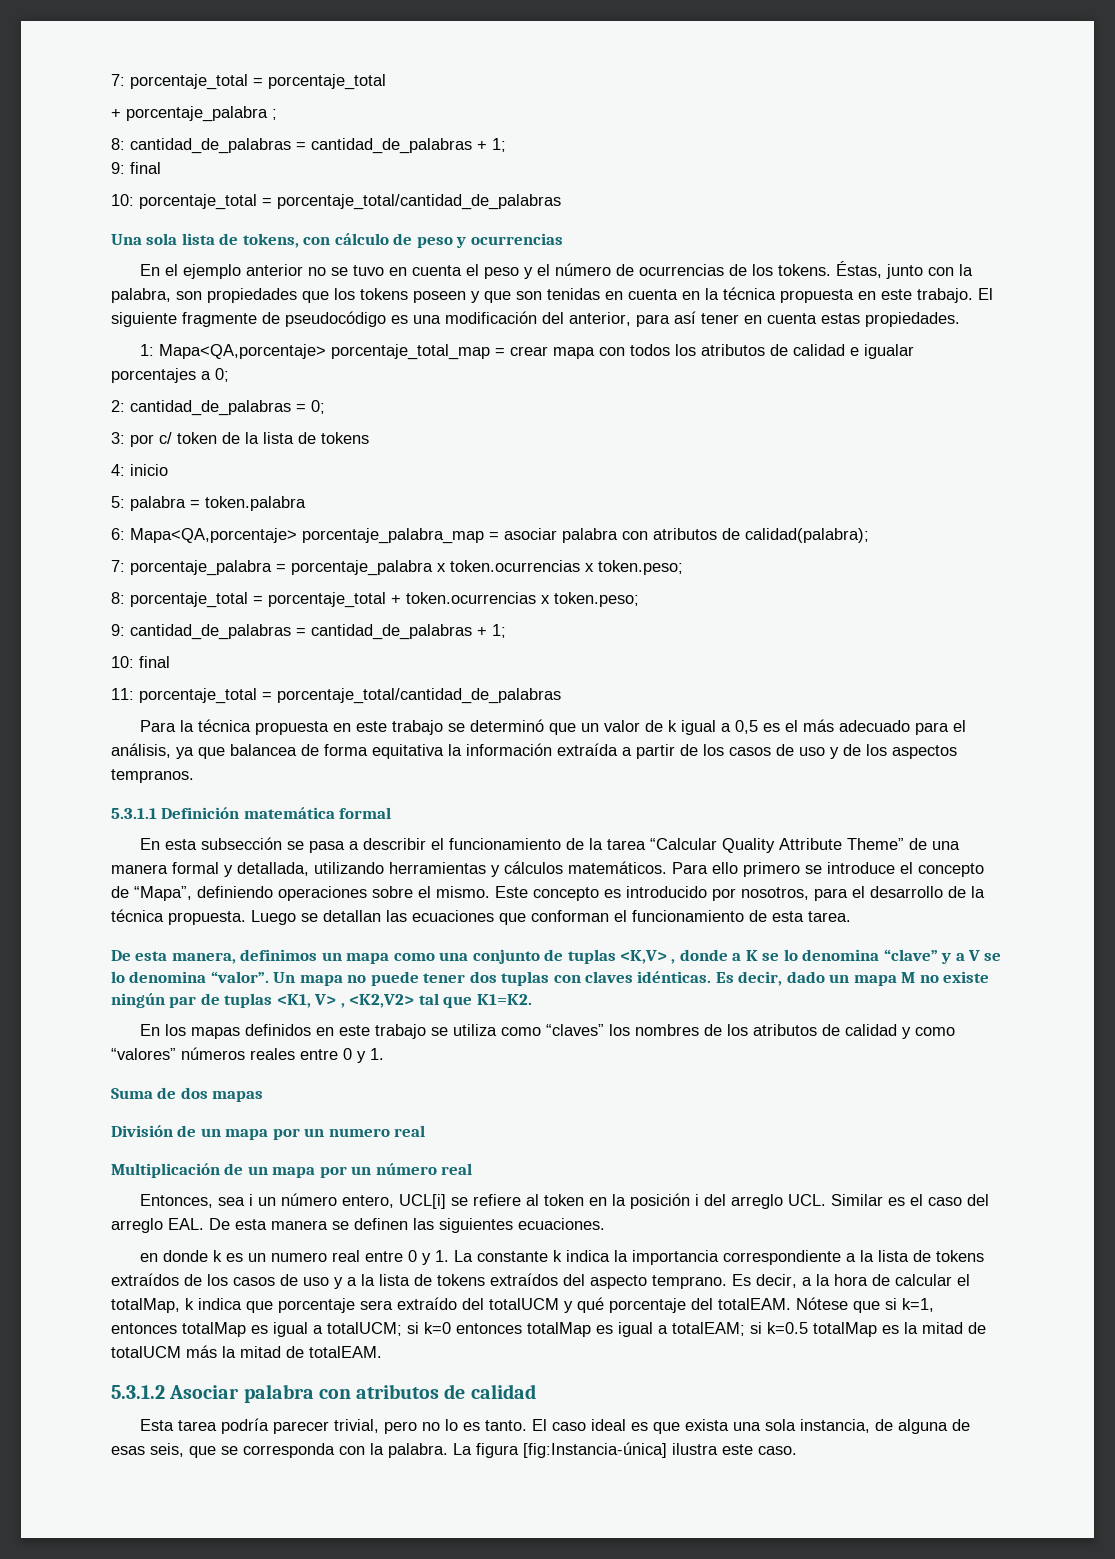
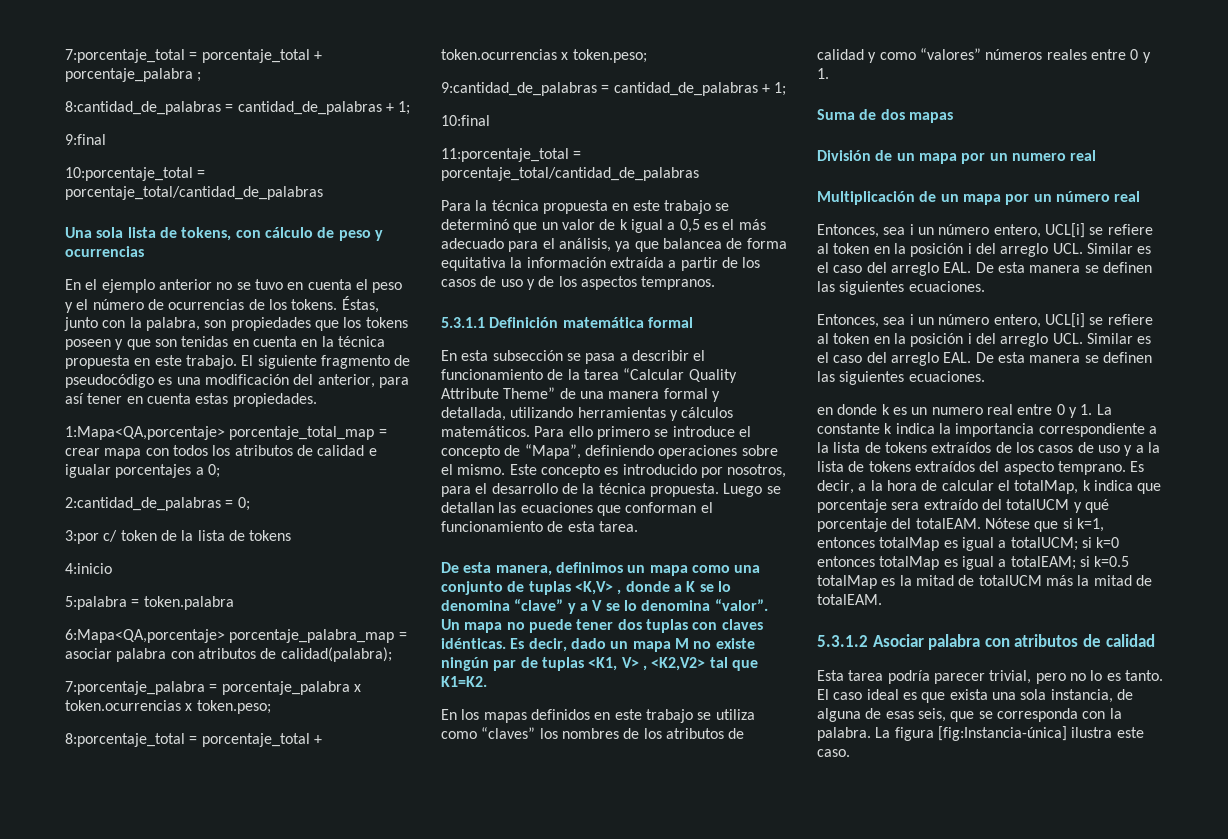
- 7: porcentaje_total = porcentaje_total
- + porcentaje_palabra ;
+ 7:porcentaje_total = porcentaje_total + porcentaje_palabra ;
- 8: cantidad_de_palabras = cantidad_de_palabras + 1;
- 9: final
- 10: porcentaje_total = porcentaje_total/cantidad_de_palabras
+ 8:cantidad_de_palabras = cantidad_de_palabras + 1;
+ 9:final
+ 10:porcentaje_total = porcentaje_total/cantidad_de_palabras
- El siguiente fragmente de pseudocódigo es una modificación del anterior, para así tener en cuenta estas propiedades.
+ El siguiente fragmento de pseudocódigo es una modificación del anterior, para así tener en cuenta estas propiedades.
- 1: Mapa<QA,porcentaje> porcentaje_total_map = crear mapa con todos los atributos de calidad e igualar porcentajes a 0;
+ 1:Mapa<QA,porcentaje> porcentaje_total_map = crear mapa con todos los atributos de calidad e igualar porcentajes a 0;
- 2: cantidad_de_palabras = 0;
+ 2:cantidad_de_palabras = 0;
- 3: por c/ token de la lista de tokens
+ 3:por c/ token de la lista de tokens
- 4: inicio
- 5: palabra = token.palabra
+ 4:inicio
+ 5:palabra = token.palabra
- 6: Mapa<QA,porcentaje> porcentaje_palabra_map = asociar palabra con atributos de calidad(palabra);
+ 6:Mapa<QA,porcentaje> porcentaje_palabra_map = asociar palabra con atributos de calidad(palabra);
- 7: porcentaje_palabra = porcentaje_palabra x token.ocurrencias x token.peso;
+ 7:porcentaje_palabra = porcentaje_palabra x token.ocurrencias x token.peso;
- 8: porcentaje_total = porcentaje_total + token.ocurrencias x token.peso;
+ 8:porcentaje_total = porcentaje_total + token.ocurrencias x token.peso;
- 9: cantidad_de_palabras = cantidad_de_palabras + 1;
- 10: final
- 11: porcentaje_total = porcentaje_total/cantidad_de_palabras
+ 9:cantidad_de_palabras = cantidad_de_palabras + 1;
+ 10:final
+ 11:porcentaje_total = porcentaje_total/cantidad_de_palabras
  Multiplicación de un mapa por un número real
+ Entonces, sea i un número entero, UCL[i] se refiere al token en la posición i del arreglo UCL. Similar es el caso del arreglo EAL. De esta manera se definen las siguientes ecuaciones.

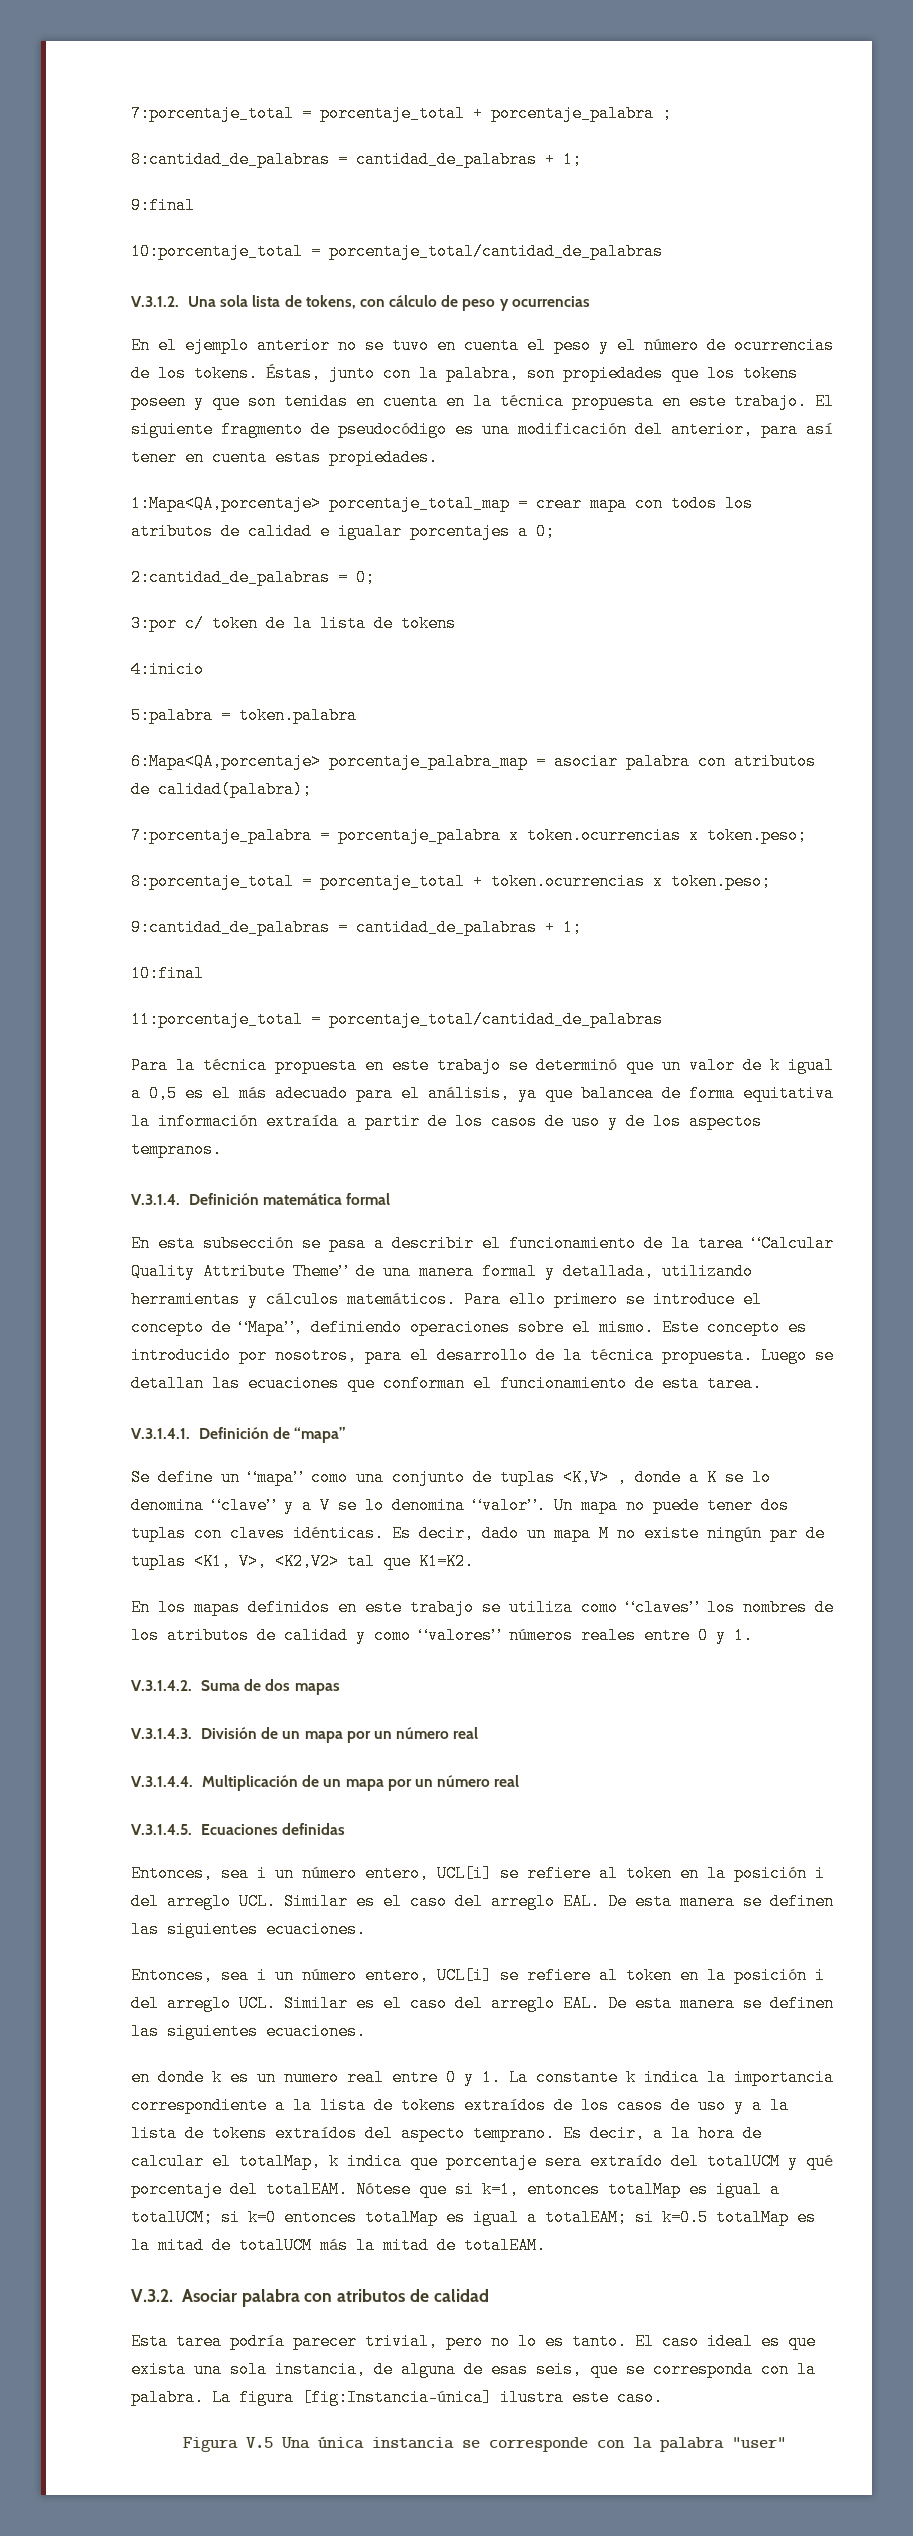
- Una sola lista de tokens, con cálculo de peso y ocurrencias
+ V.3.1.2. Una sola lista de tokens, con cálculo de peso y ocurrencias
- 5.3.1.1 Definición matemática formal
+ V.3.1.4. Definición matemática formal
- De esta manera, definimos un mapa como una conjunto de tuplas <K,V> , donde a K se lo denomina “clave” y a V se lo denomina “valor”.
+ V.3.1.4.1. Definición de “mapa”
+ Se define un “mapa” como una conjunto de tuplas <K,V> , donde a K se lo denomina “clave” y a V se lo denomina “valor”.
- Es decir, dado un mapa M no existe ningún par de tuplas <K1, V> , <K2,V2> tal que K1=K2.
+ Es decir, dado un mapa M no existe ningún par de tuplas <K1, V>, <K2,V2> tal que K1=K2.
- Suma de dos mapas
+ V.3.1.4.2. Suma de dos mapas
- División de un mapa por un numero real
- Multiplicación de un mapa por un número real
+ V.3.1.4.3. División de un mapa por un número real
+ V.3.1.4.4. Multiplicación de un mapa por un número real
+ V.3.1.4.5. Ecuaciones definidas
- 5.3.1.2 Asociar palabra con atributos de calidad
+ V.3.2. Asociar palabra con atributos de calidad
+ Figura V.5 Una única instancia se corresponde con la palabra "user"

